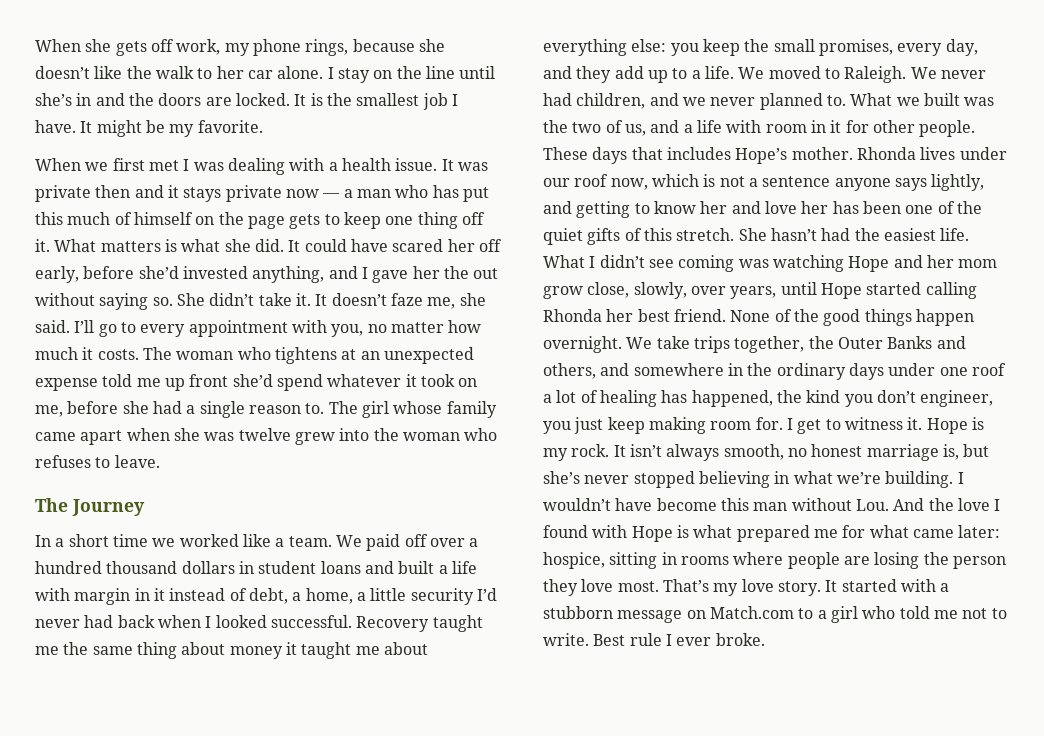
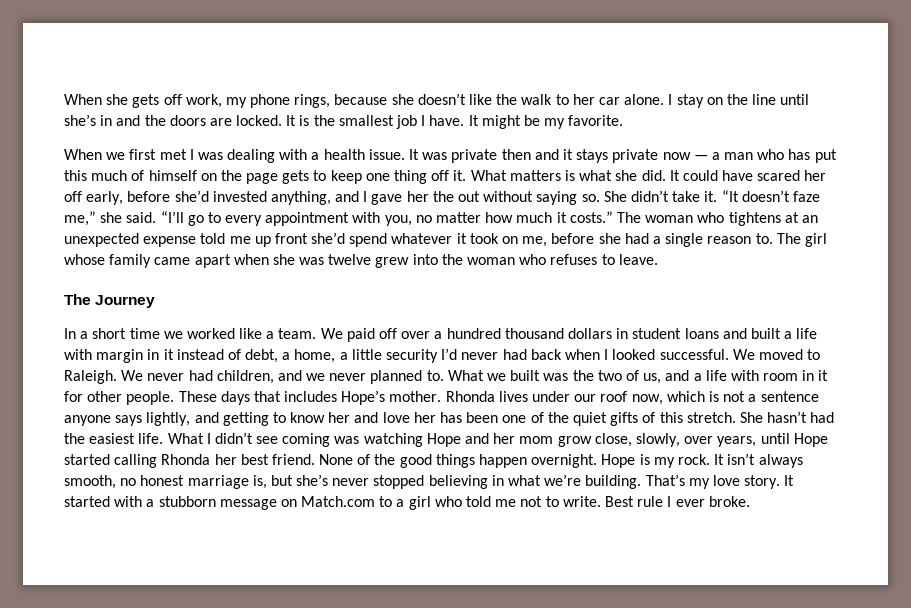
- It doesn’t faze me, she said.
+ “It doesn’t faze me,” she said.
- I’ll go to every appointment with you, no matter how much it costs.
+ “I’ll go to every appointment with you, no matter how much it costs.”
- Recovery taught me the same thing about money it taught me about everything else: you keep the small promises, every day, and they add up to a life.
- We take trips together, the Outer Banks and others, and somewhere in the ordinary days under one roof a lot of healing has happened, the kind you don’t engineer, you just keep making room for. I get to witness it.
- I wouldn’t have become this man without Lou. And the love I found with Hope is what prepared me for what came later: hospice, sitting in rooms where people are losing the person they love most.

